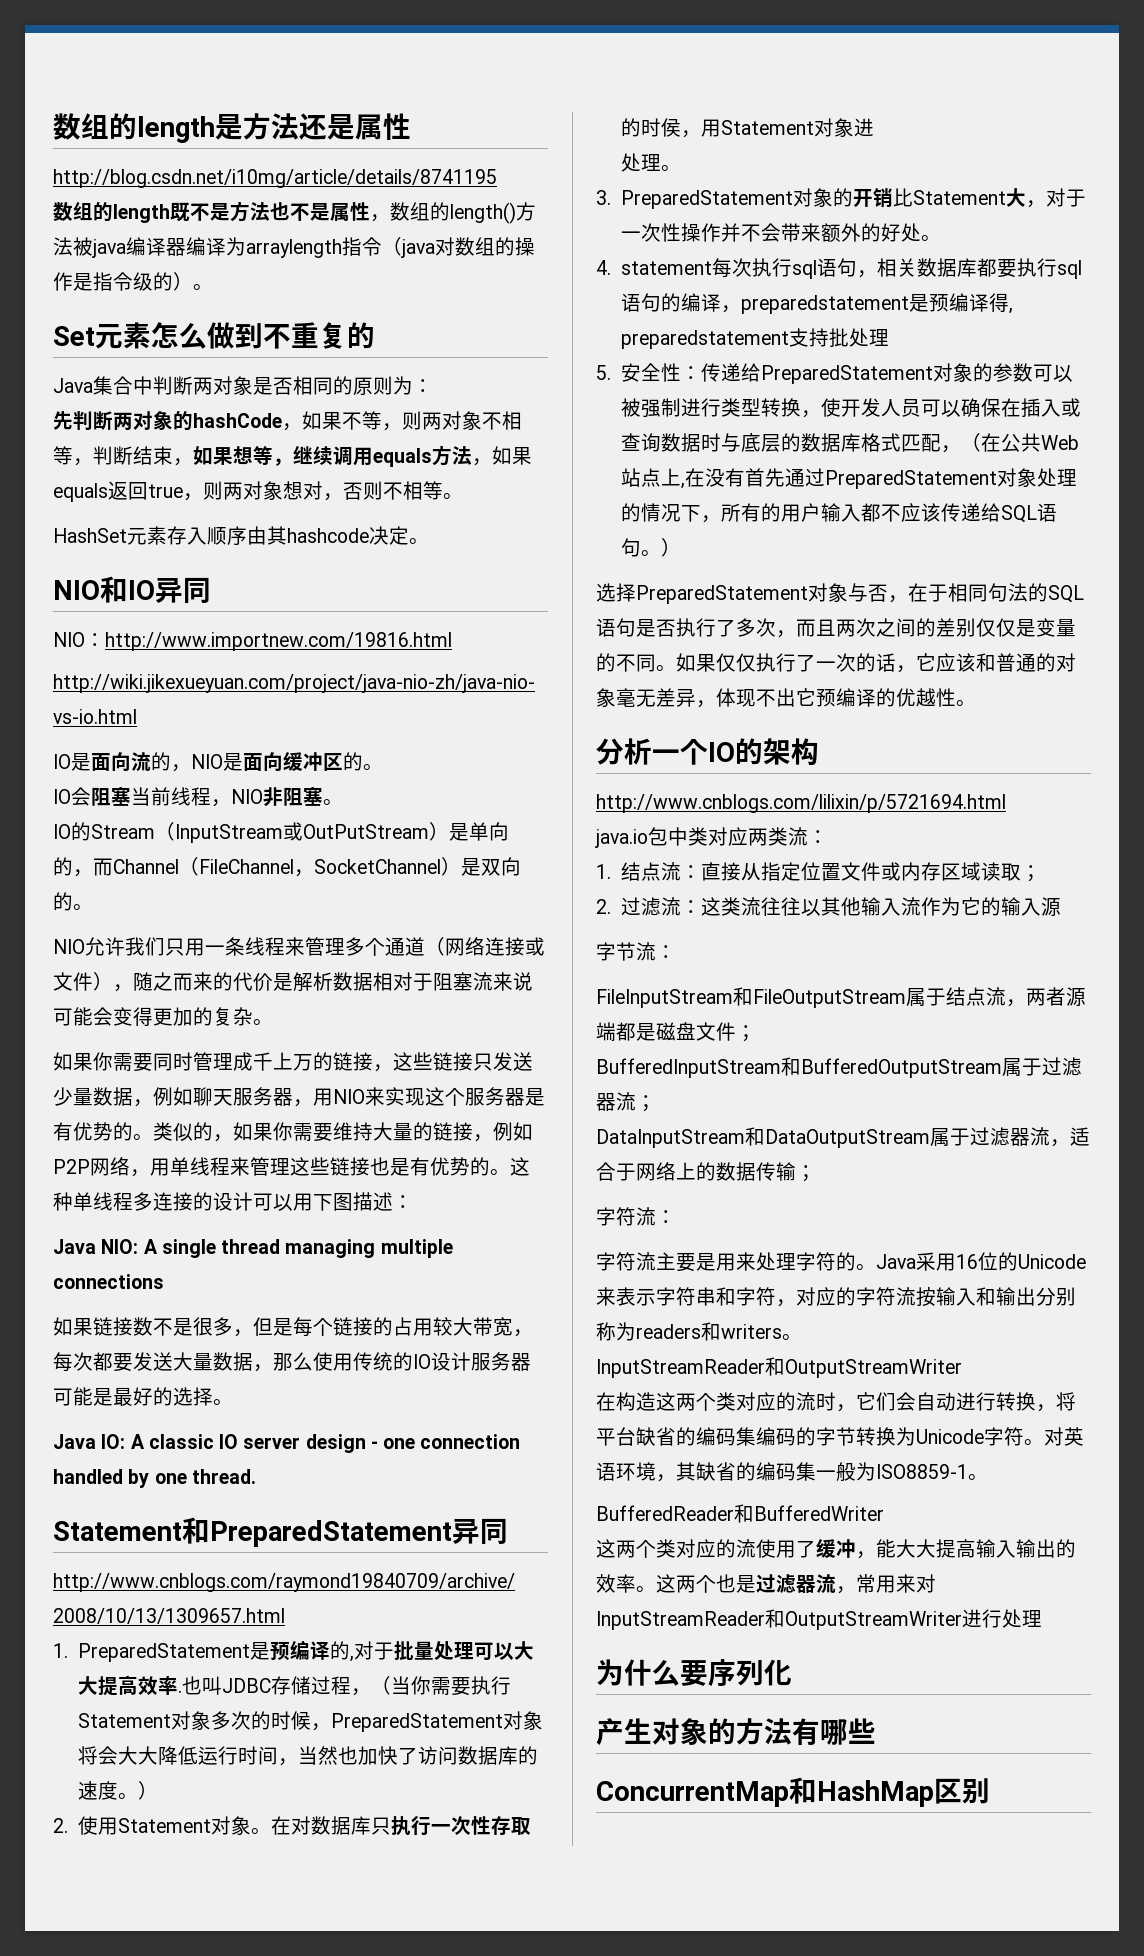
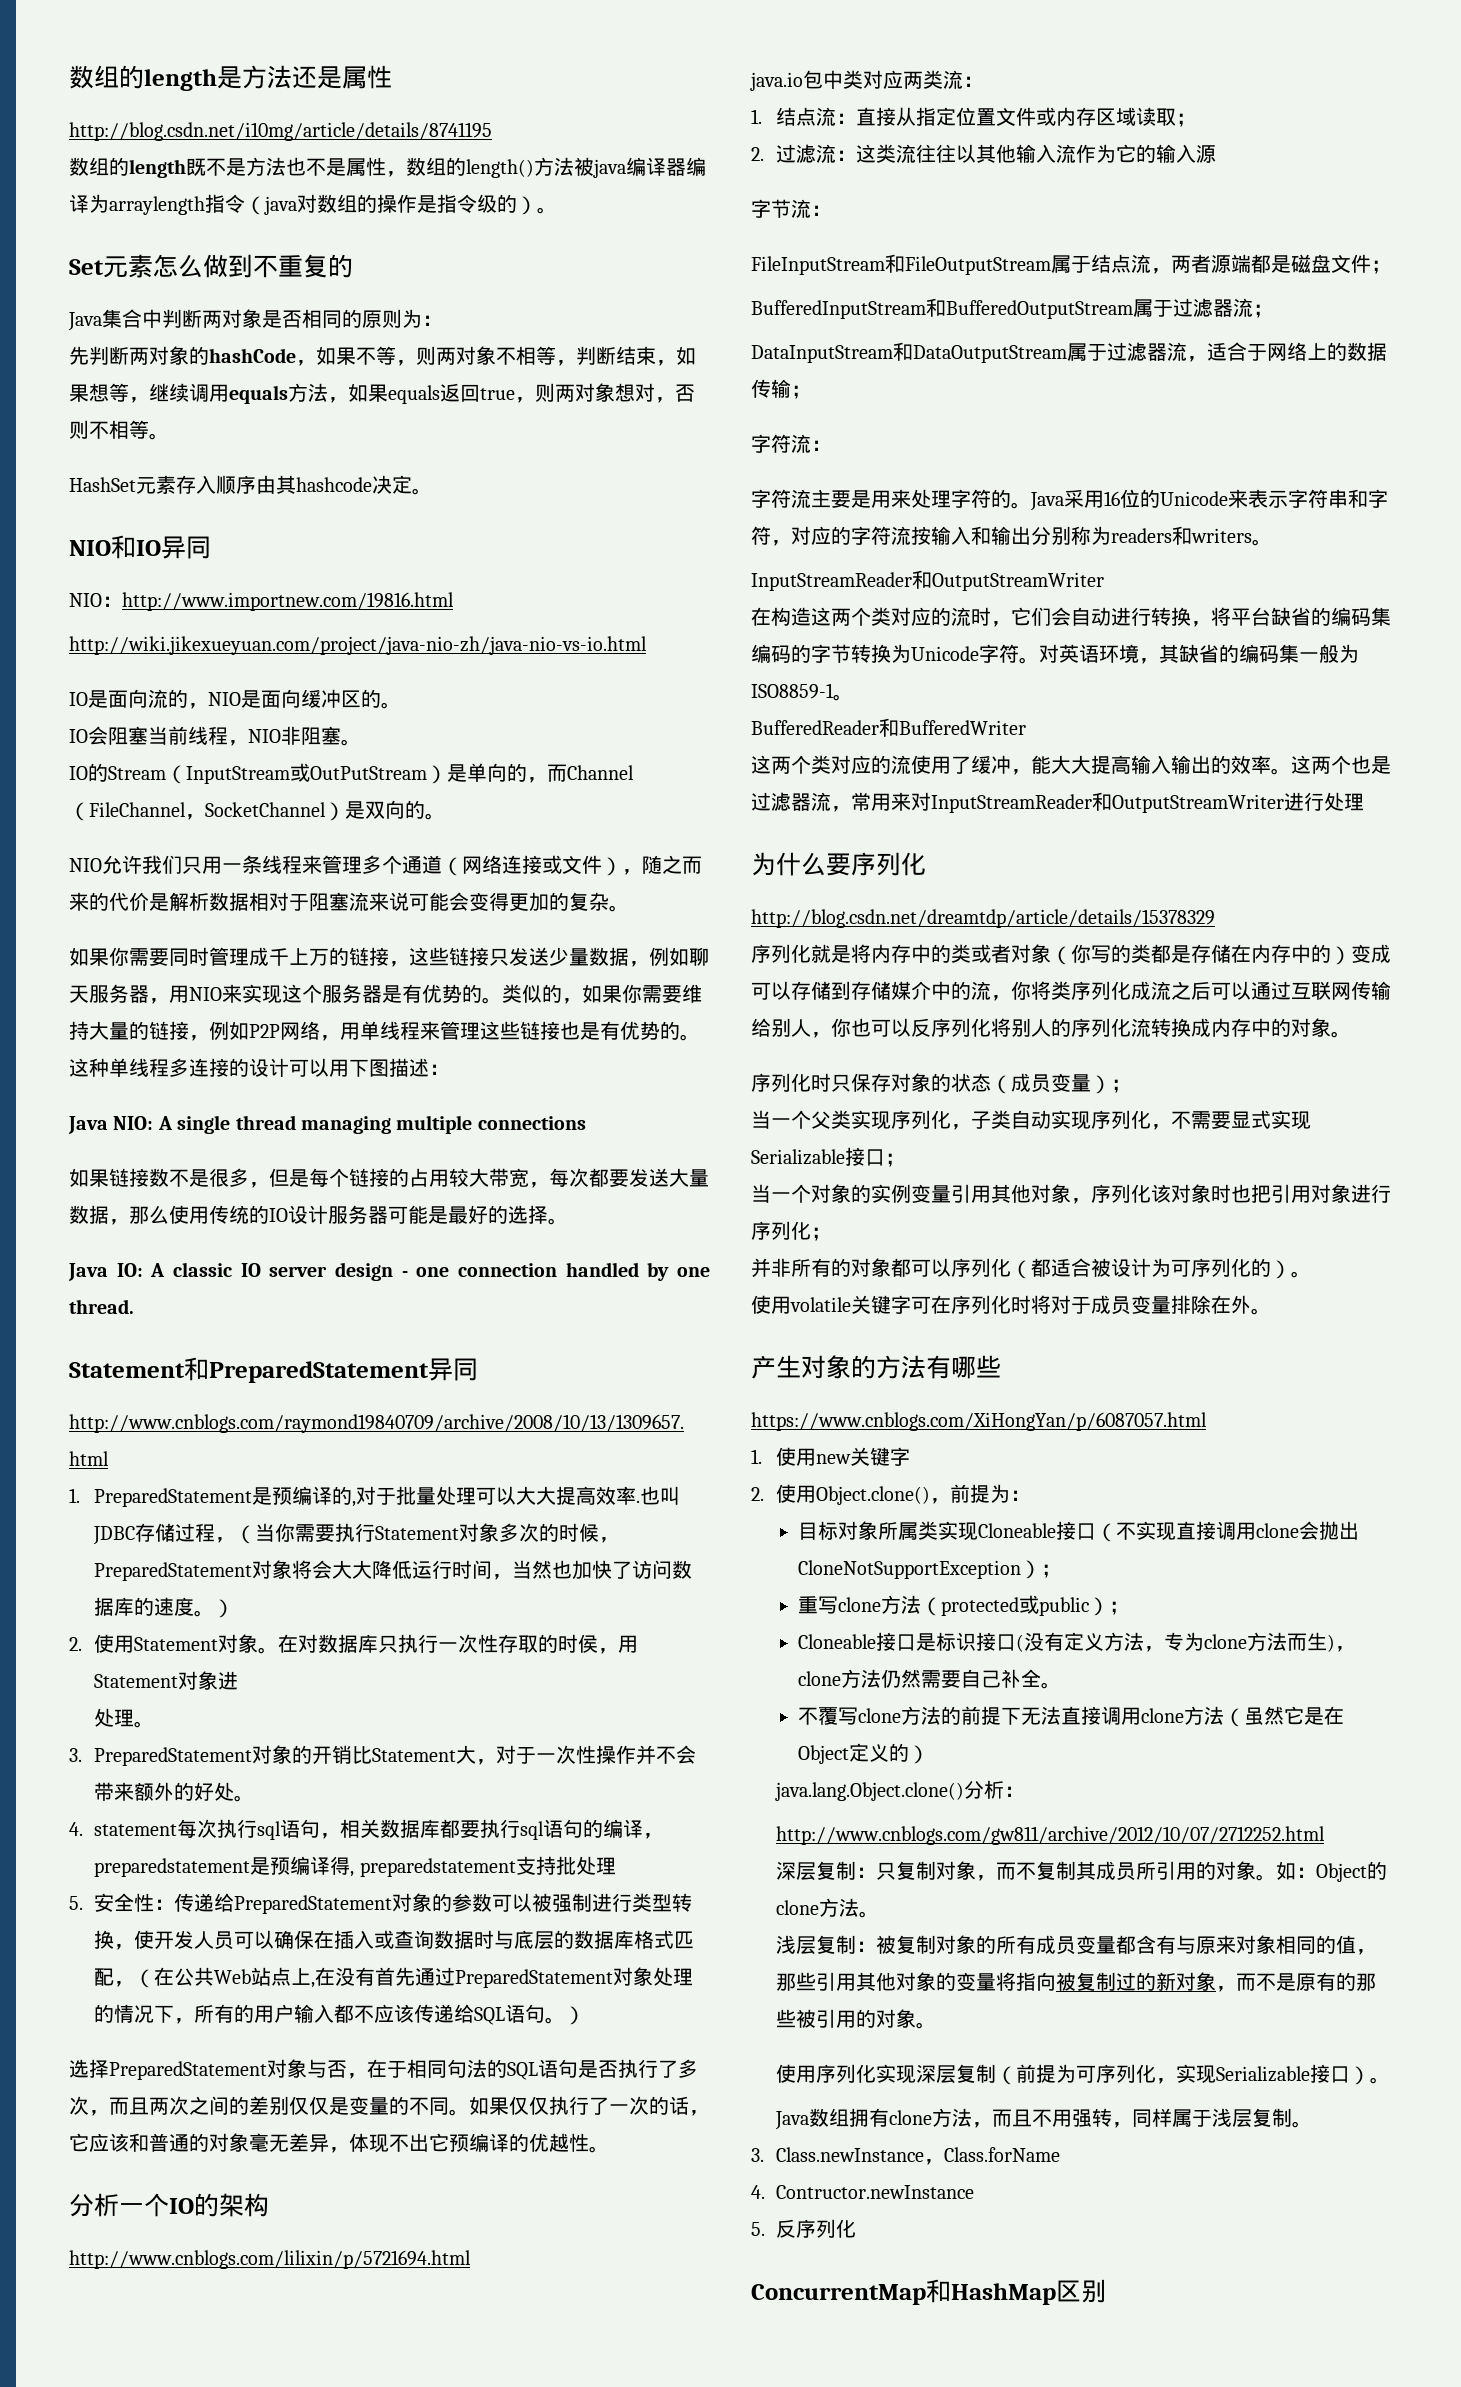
+ http://blog.csdn.net/dreamtdp/article/details/15378329
+ 序列化就是将内存中的类或者对象（你写的类都是存储在内存中的）变成可以存储到存储媒介中的流，你将类序列化成流之后可以通过互联网传输给别人，你也可以反序列化将别人的序列化流转换成内存中的对象。
+ 序列化时只保存对象的状态（成员变量）；
+ 当一个父类实现序列化，子类自动实现序列化，不需要显式实现Serializable接口；
+ 当一个对象的实例变量引用其他对象，序列化该对象时也把引用对象进行序列化；
+ 并非所有的对象都可以序列化（都适合被设计为可序列化的）。
+ 使用volatile关键字可在序列化时将对于成员变量排除在外。
+ https://www.cnblogs.com/XiHongYan/p/6087057.html
+ 1.使用new关键字
+ 2.使用Object.clone()，前提为：
+ 目标对象所属类实现Cloneable接口（不实现直接调用clone会抛出CloneNotSupportException）；
+ 重写clone方法（protected或public）；
+ Cloneable接口是标识接口(没有定义方法，专为clone方法而生)，clone方法仍然需要自己补全。
+ 不覆写clone方法的前提下无法直接调用clone方法（虽然它是在Object定义的）
+ java.lang.Object.clone()分析：
+ http://www.cnblogs.com/gw811/archive/2012/10/07/2712252.html
+ 深层复制：只复制对象，而不复制其成员所引用的对象。如：Object的clone方法。
+ 浅层复制：被复制对象的所有成员变量都含有与原来对象相同的值，那些引用其他对象的变量将指向被复制过的新对象，而不是原有的那些被引用的对象。
+ 使用序列化实现深层复制（前提为可序列化，实现Serializable接口）。
+ Java数组拥有clone方法，而且不用强转，同样属于浅层复制。
+ 3. Class.newInstance，Class.forName
+ 4. Contructor.newInstance
+ 5.反序列化

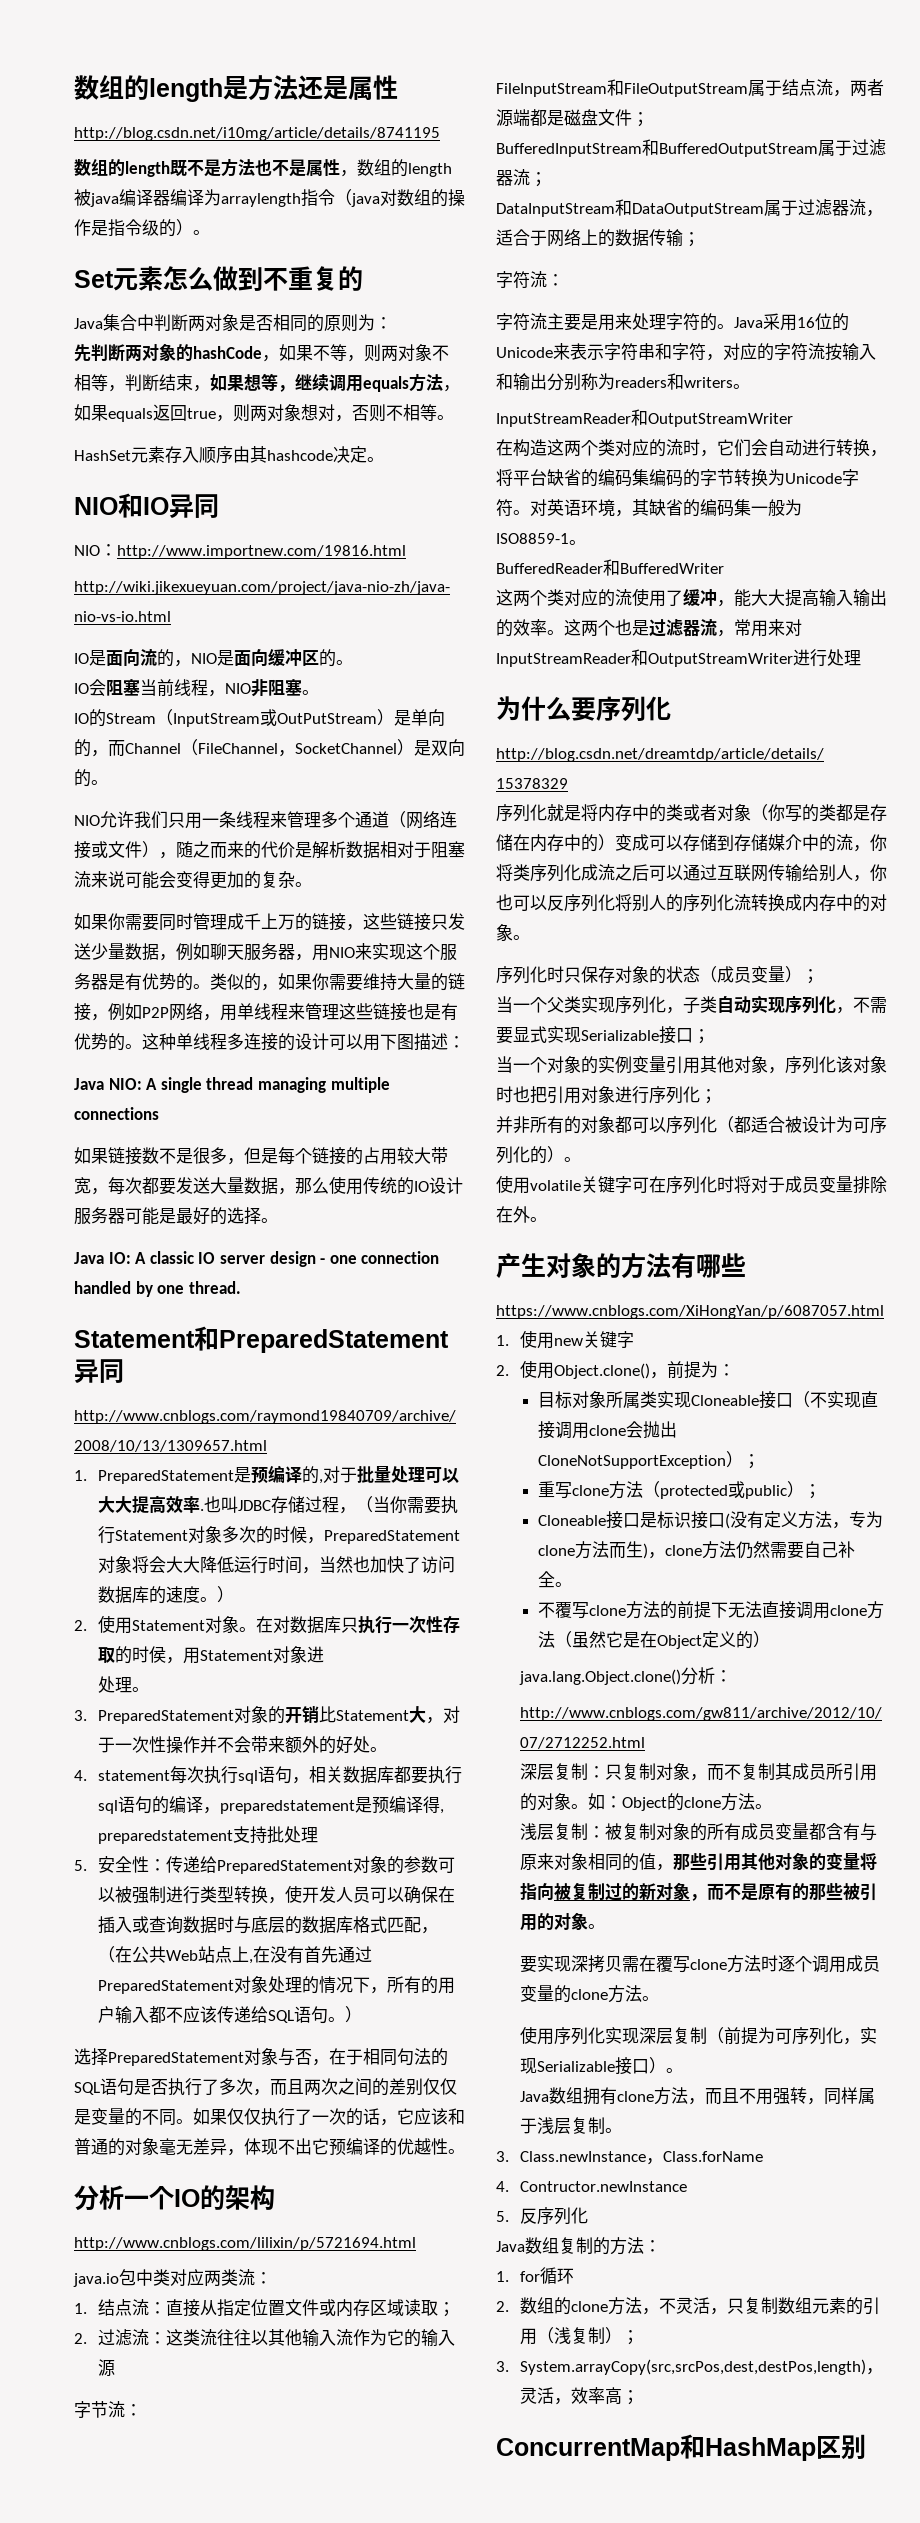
- 数组的length既不是方法也不是属性，数组的length()方法被java编译器编译为arraylength指令（java对数组的操作是指令级的）。
+ 数组的length既不是方法也不是属性，数组的length被java编译器编译为arraylength指令（java对数组的操作是指令级的）。
+ 要实现深拷贝需在覆写clone方法时逐个调用成员变量的clone方法。
+ Java数组复制的方法：
+ 1. for循环
+ 2.数组的clone方法，不灵活，只复制数组元素的引用（浅复制）；
+ 3. System.arrayCopy(src,srcPos,dest,destPos,length)，灵活，效率高；

